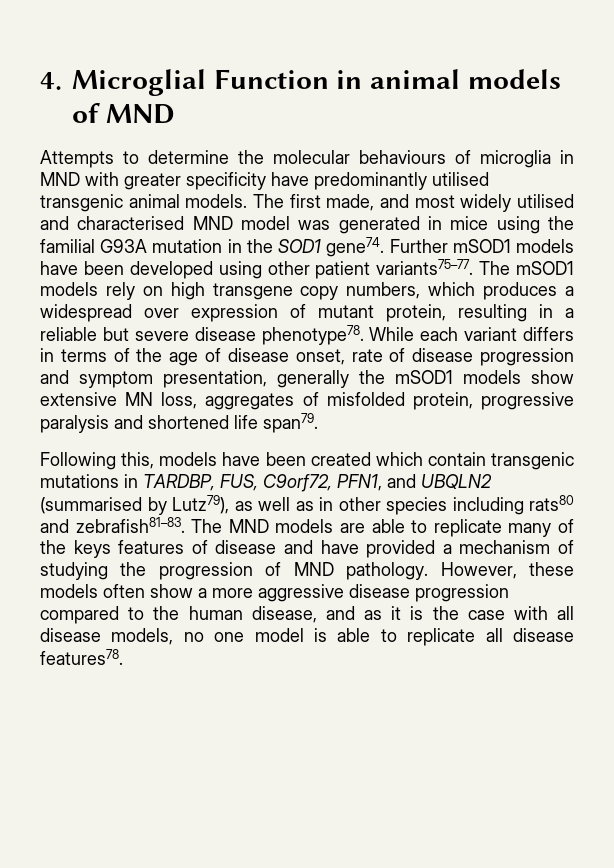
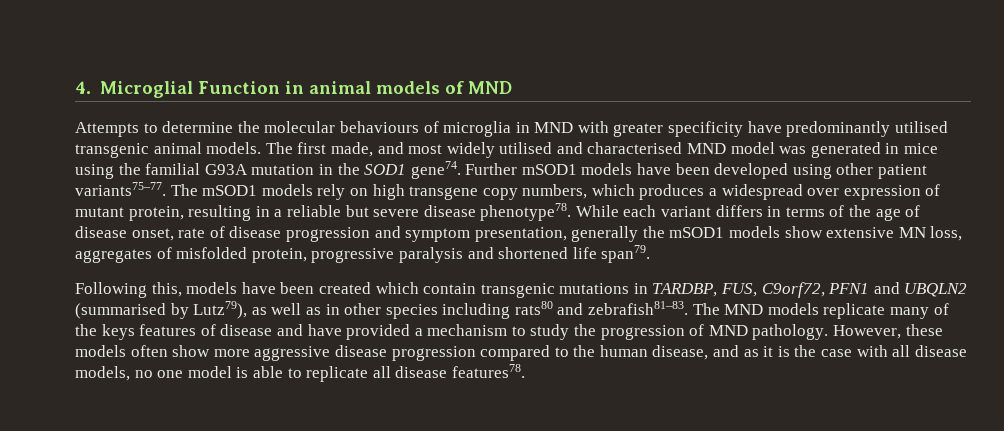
- Following this, models have been created which contain transgenic mutations in TARDBP, FUS, C9orf72, PFN1, and UBQLN2 (summarised by Lutz79), as well as in other species including rats80 and zebrafish81–83.
+ Following this, models have been created which contain transgenic mutations in TARDBP, FUS, C9orf72, PFN1 and UBQLN2 (summarised by Lutz79), as well as in other species including rats80 and zebrafish81–83.
- The MND models are able to replicate many of the keys features of disease and have provided a mechanism of studying the progression of MND pathology.
+ The MND models replicate many of the keys features of disease and have provided a mechanism to study the progression of MND pathology.
- However, these models often show a more aggressive disease progression compared to the human disease, and as it is the case with all disease models, no one model is able to replicate all disease features78.
+ However, these models often show more aggressive disease progression compared to the human disease, and as it is the case with all disease models, no one model is able to replicate all disease features78.

